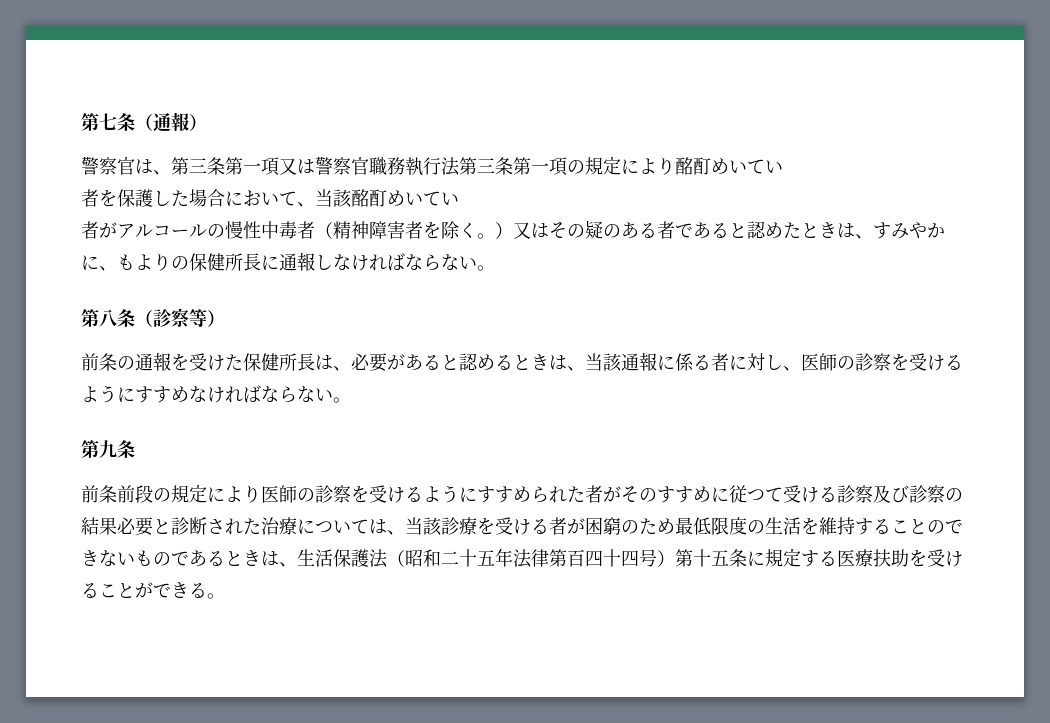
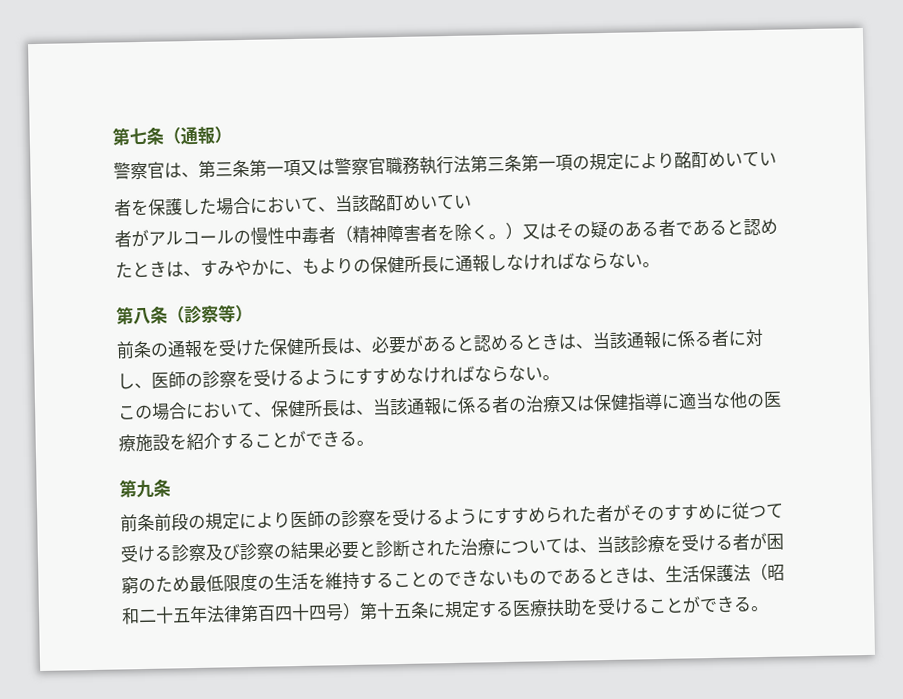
+ この場合において、保健所長は、当該通報に係る者の治療又は保健指導に適当な他の医療施設を紹介することができる。

